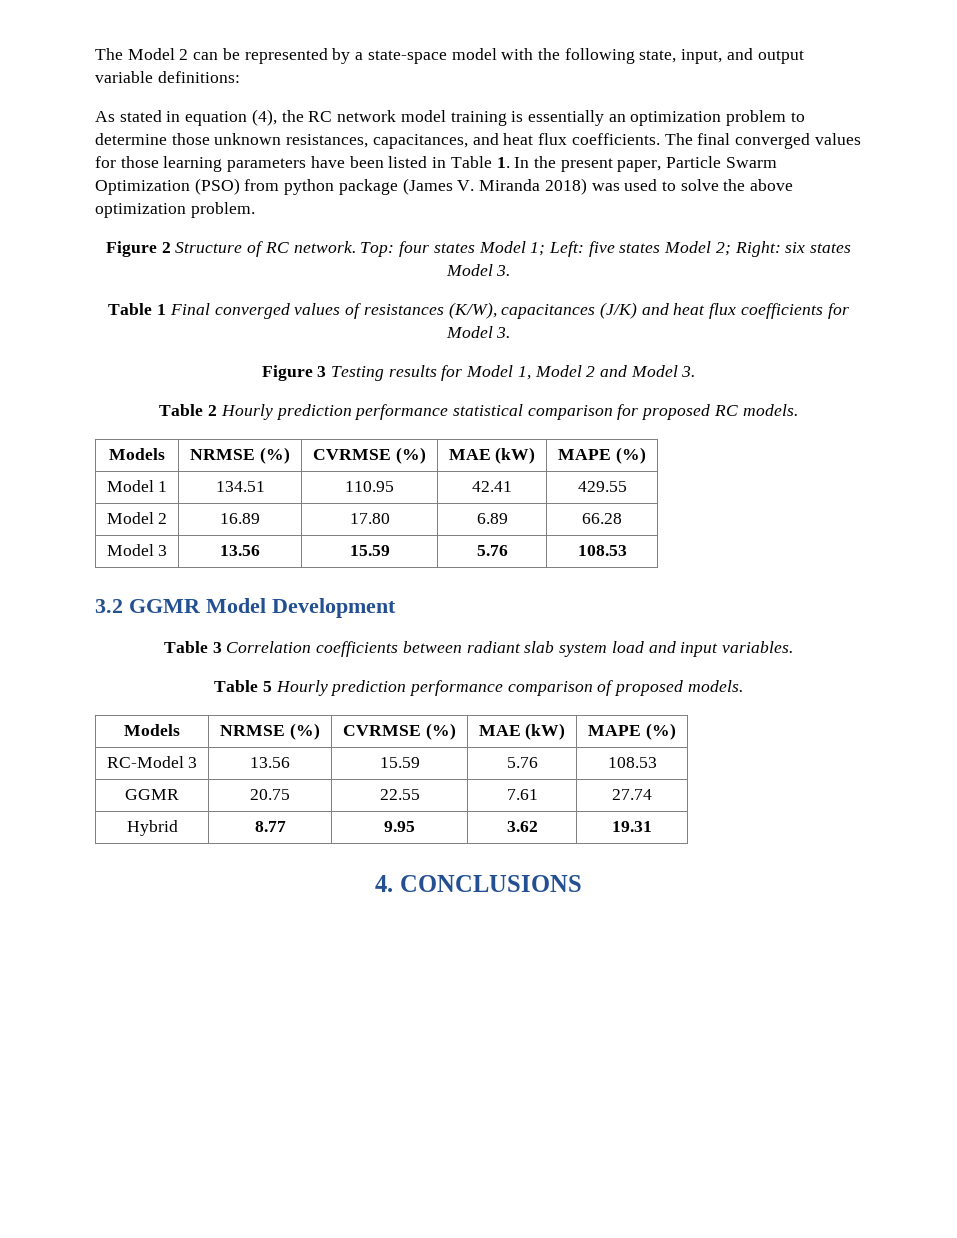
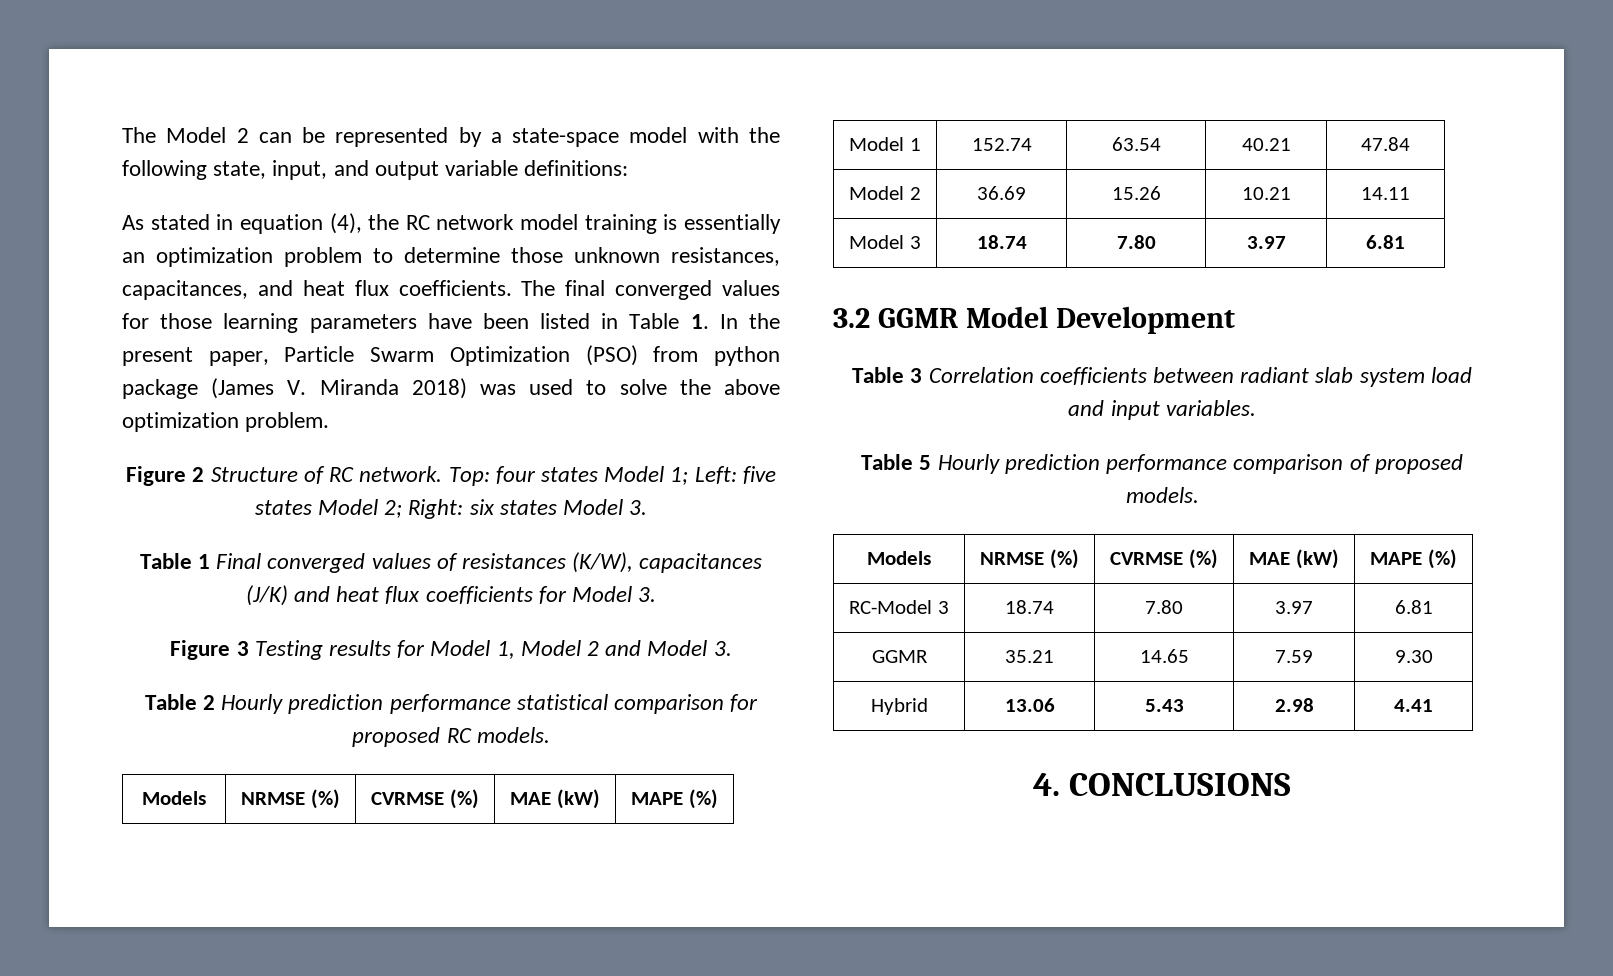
- Model 1 | 134.51 | 110.95 | 42.41 | 429.55
- Model 2 | 16.89 | 17.80 | 6.89 | 66.28
- Model 3 | 13.56 | 15.59 | 5.76 | 108.53
+ Model 1 | 152.74 | 63.54 | 40.21 | 47.84
+ Model 2 | 36.69 | 15.26 | 10.21 | 14.11
+ Model 3 | 18.74 | 7.80 | 3.97 | 6.81
- RC-Model 3 | 13.56 | 15.59 | 5.76 | 108.53
- GGMR | 20.75 | 22.55 | 7.61 | 27.74
- Hybrid | 8.77 | 9.95 | 3.62 | 19.31
+ RC-Model 3 | 18.74 | 7.80 | 3.97 | 6.81
+ GGMR | 35.21 | 14.65 | 7.59 | 9.30
+ Hybrid | 13.06 | 5.43 | 2.98 | 4.41

